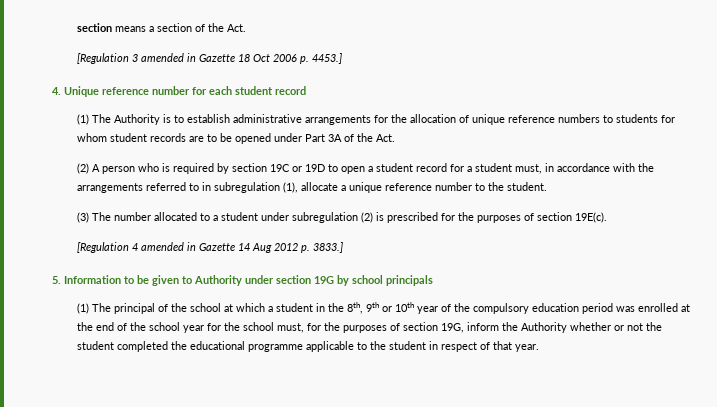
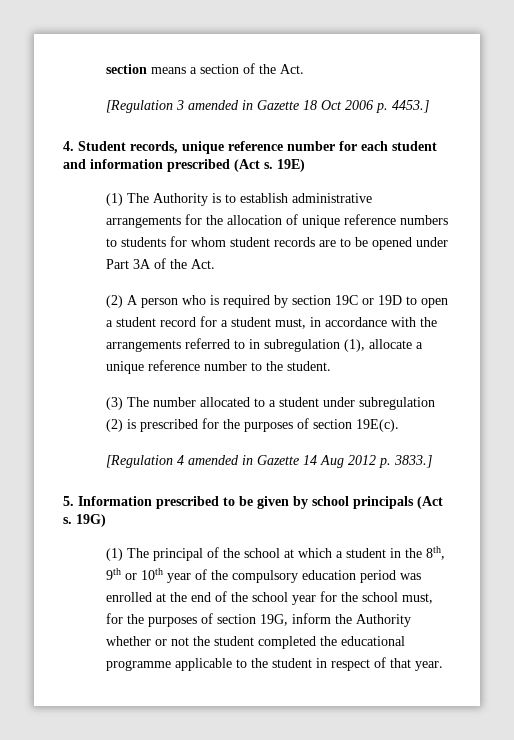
- 4. Unique reference number for each student record
+ 4. Student records, unique reference number for each student and information prescribed (Act s. 19E)
- 5. Information to be given to Authority under section 19G by school principals
+ 5. Information prescribed to be given by school principals (Act s. 19G)

